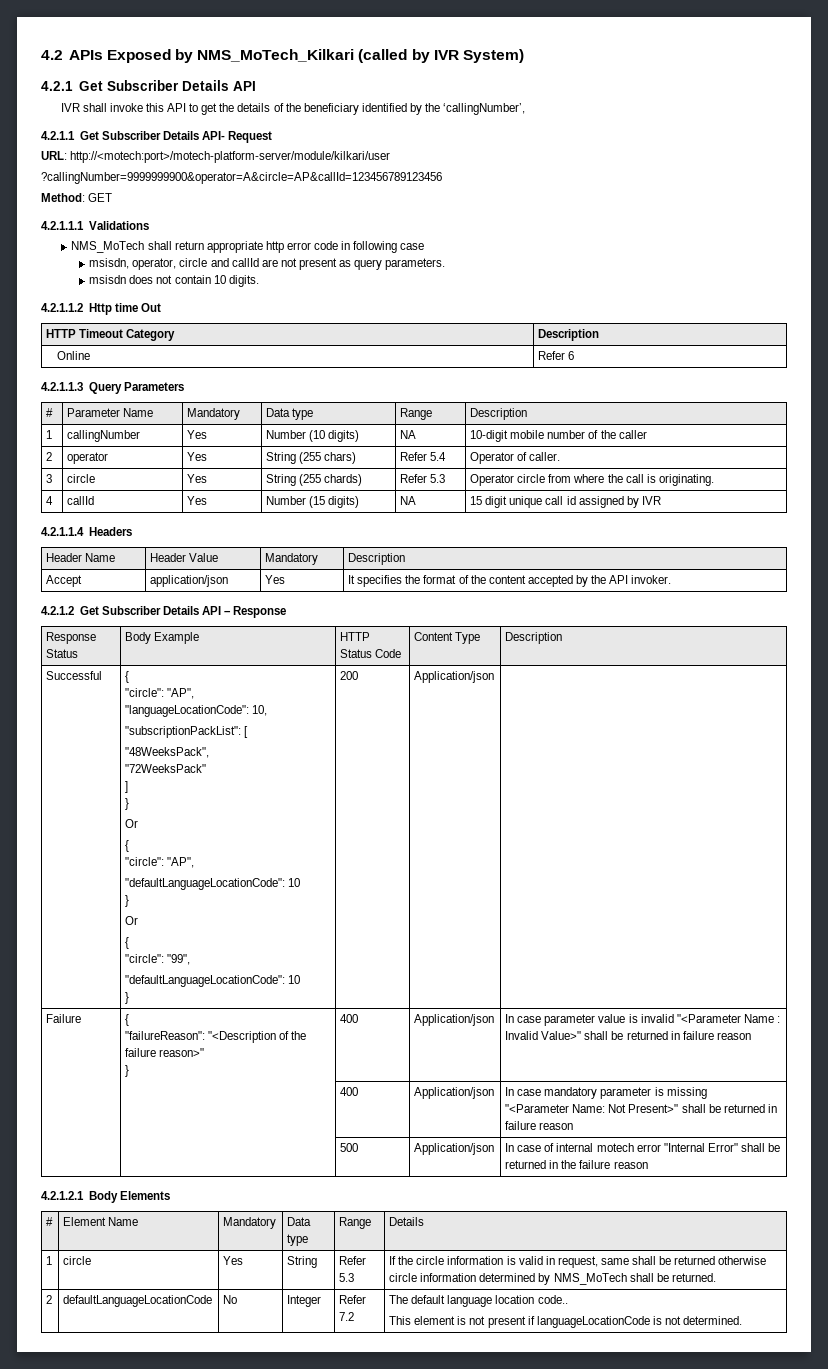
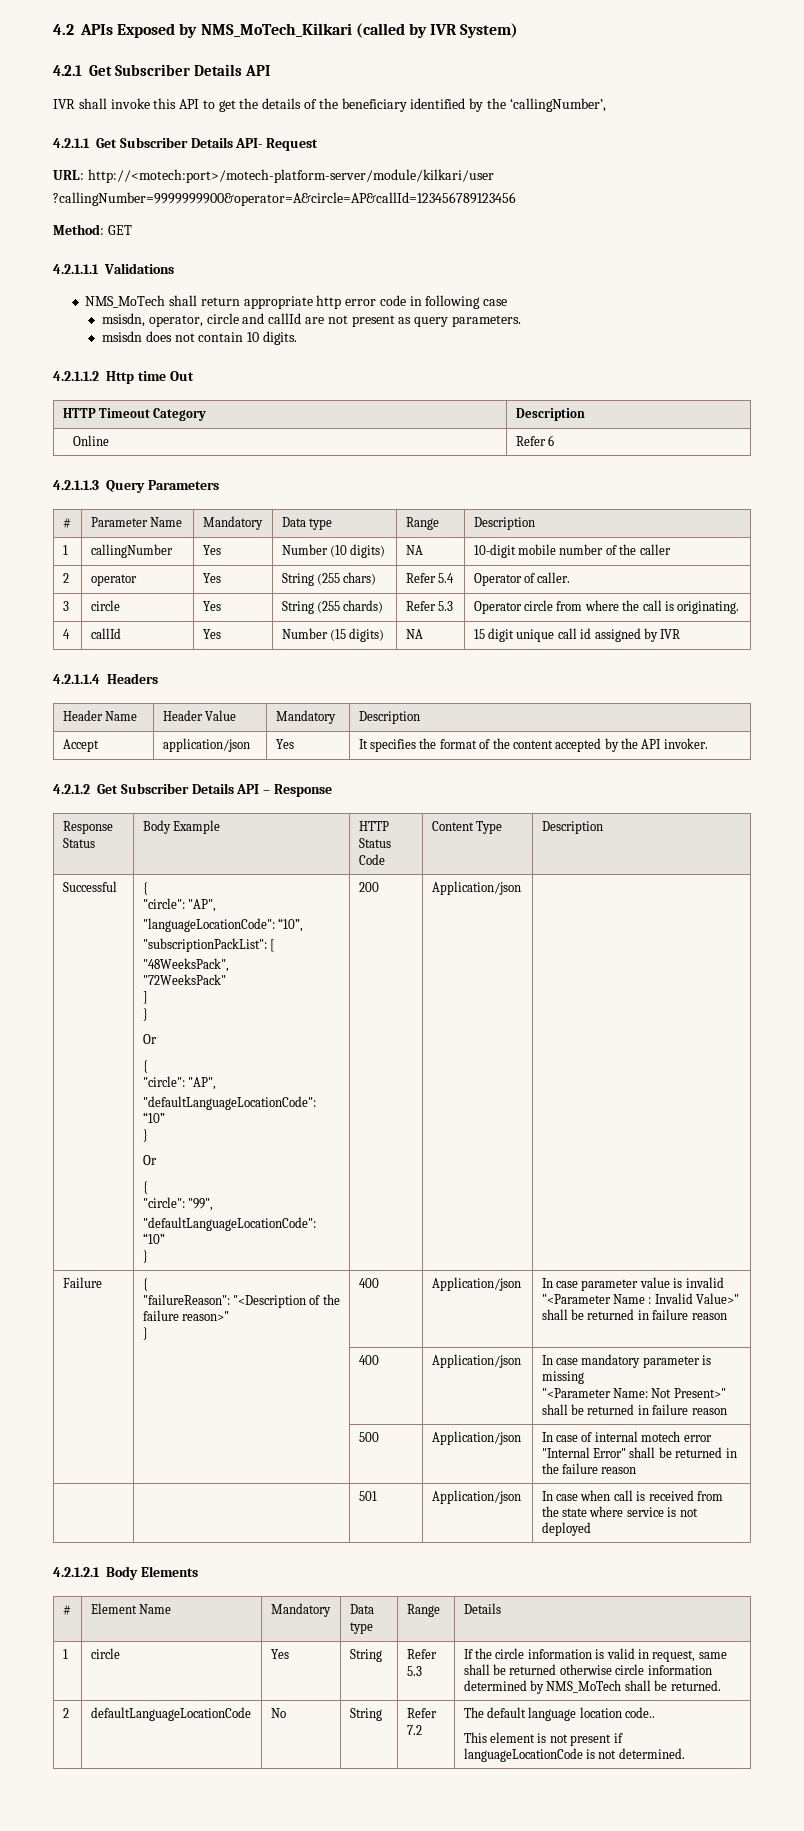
  Successful | {
  "circle": "AP",
- "languageLocationCode": 10,
+ "languageLocationCode": “10”,
  "subscriptionPackList": [
  "48WeeksPack",
  "72WeeksPack"
  ]
  }
  Or
  {
  "circle": "AP",
- "defaultLanguageLocationCode": 10
+ "defaultLanguageLocationCode": “10”
  }
  Or
  {
  "circle": "99",
- "defaultLanguageLocationCode": 10
+ "defaultLanguageLocationCode": “10”
+ | | 501 | Application/json | In case when call is received from the state where service is not deployed
- 2 | defaultLanguageLocationCode | No | Integer | Refer 7.2 | The default language location code..
+ 2 | defaultLanguageLocationCode | No | String | Refer 7.2 | The default language location code..

